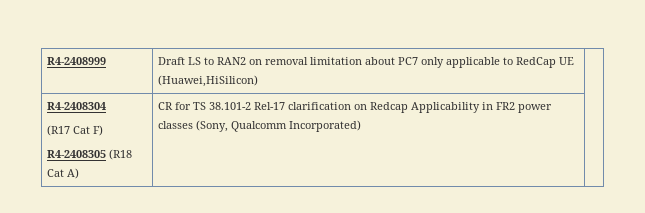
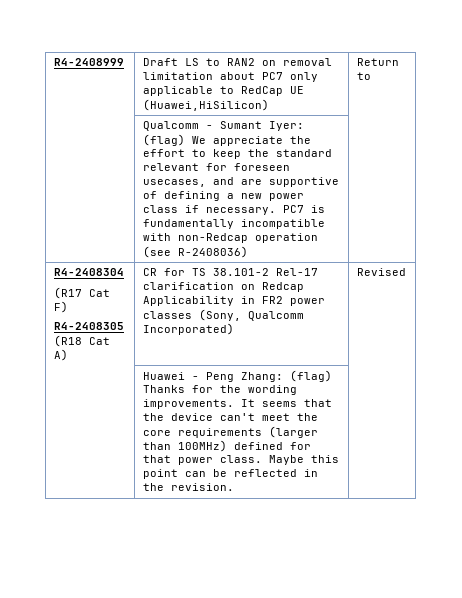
- R4-2408999 | Draft LS to RAN2 on removal limitation about PC7 only applicable to RedCap UE (Huawei,HiSilicon) |
+ R4-2408999 | Draft LS to RAN2 on removal limitation about PC7 only applicable to RedCap UE (Huawei,HiSilicon) | Return to
+ | Qualcomm - Sumant Iyer: (flag) We appreciate the effort to keep the standard relevant for foreseen usecases, and are supportive of defining a new power class if necessary. PC7 is fundamentally incompatible with non-Redcap operation (see R-2408036) |
  R4-2408304
  (R17 Cat F)
- R4-2408305 (R18 Cat A) | CR for TS 38.101-2 Rel-17 clarification on Redcap Applicability in FR2 power classes (Sony, Qualcomm Incorporated) |
+ R4-2408305 (R18 Cat A) | CR for TS 38.101-2 Rel-17 clarification on Redcap Applicability in FR2 power classes (Sony, Qualcomm Incorporated) | Revised
+ | Huawei - Peng Zhang: (flag) Thanks for the wording improvements. It seems that the device can't meet the core requirements (larger than 100MHz) defined for that power class. Maybe this point can be reflected in the revision. |

